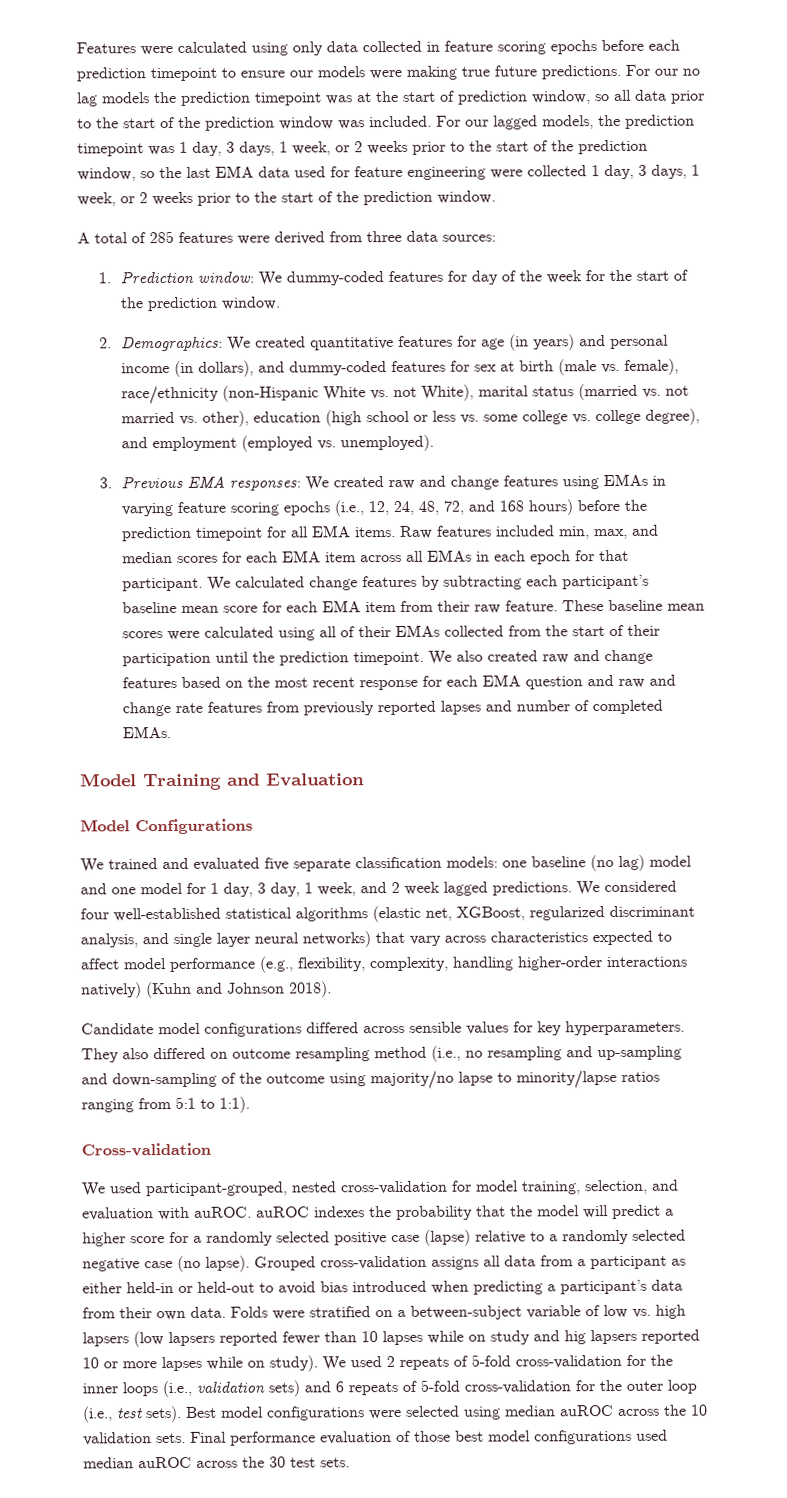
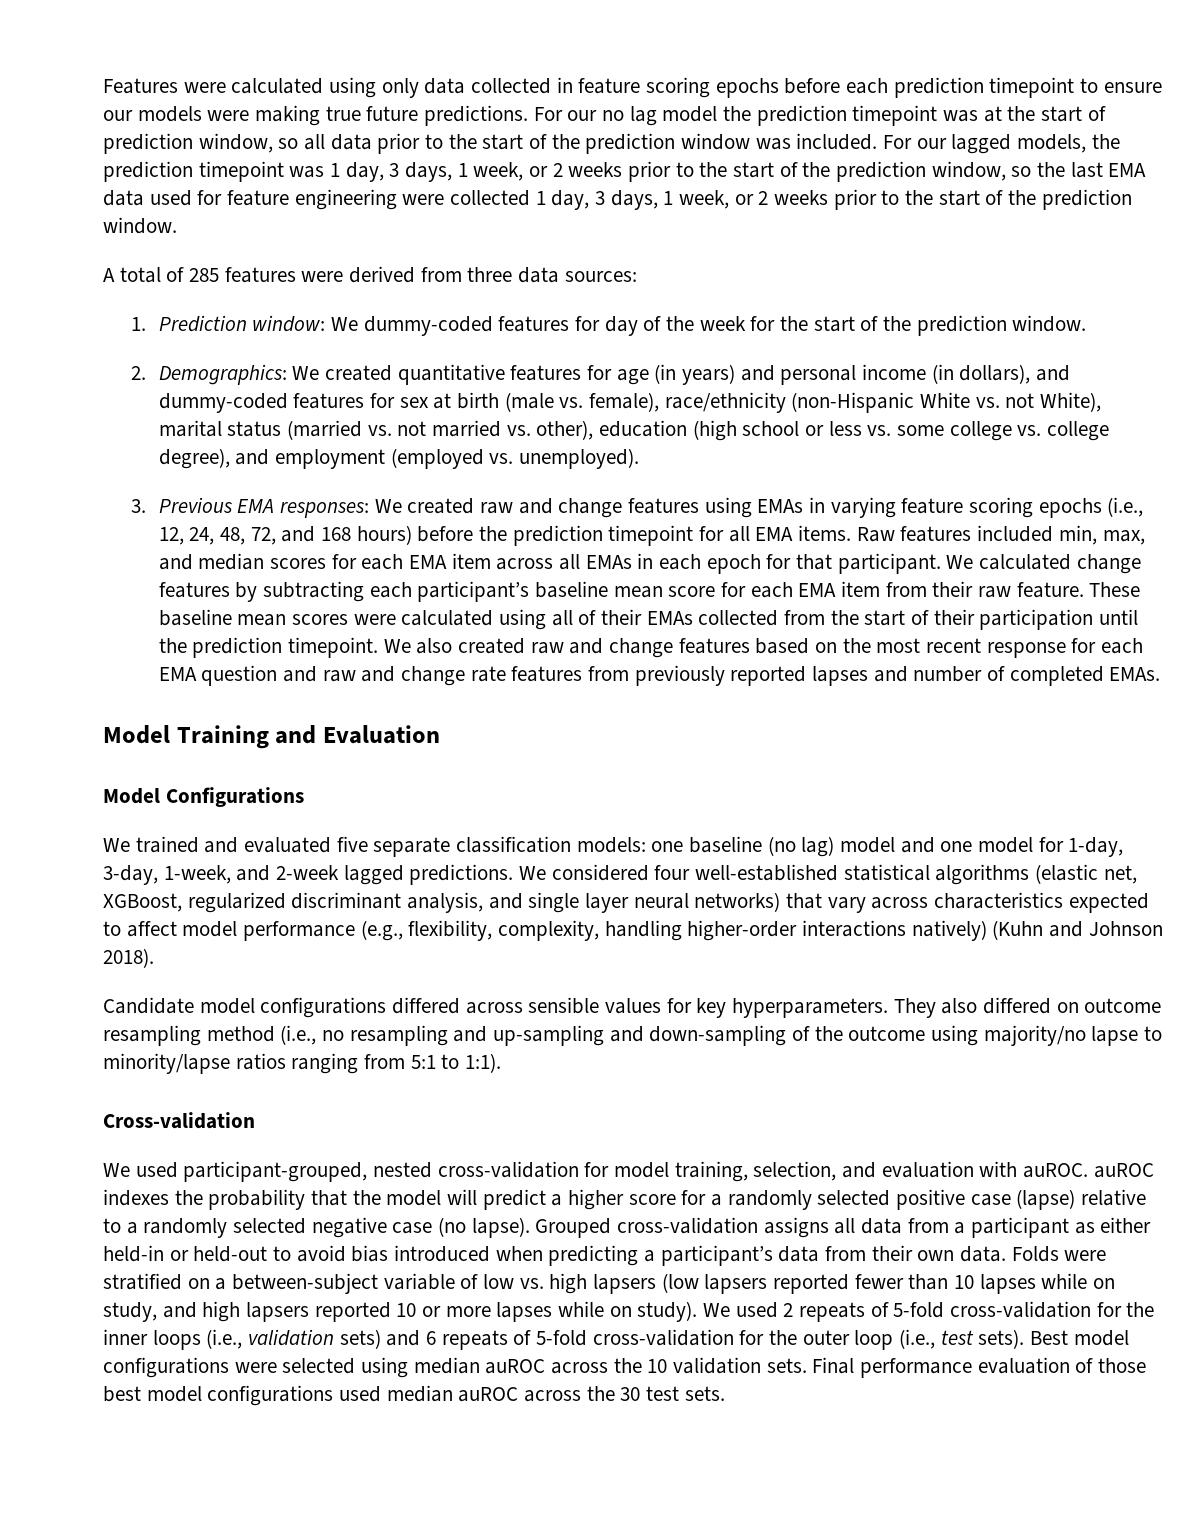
- For our no lag models the prediction timepoint was at the start of prediction window, so all data prior to the start of the prediction window was included.
+ For our no lag model the prediction timepoint was at the start of prediction window, so all data prior to the start of the prediction window was included.
- We trained and evaluated five separate classification models: one baseline (no lag) model and one model for 1 day, 3 day, 1 week, and 2 week lagged predictions.
+ We trained and evaluated five separate classification models: one baseline (no lag) model and one model for 1-day, 3-day, 1-week, and 2-week lagged predictions.
- Folds were stratified on a between-subject variable of low vs. high lapsers (low lapsers reported fewer than 10 lapses while on study and hig lapsers reported 10 or more lapses while on study).
+ Folds were stratified on a between-subject variable of low vs. high lapsers (low lapsers reported fewer than 10 lapses while on study, and high lapsers reported 10 or more lapses while on study).

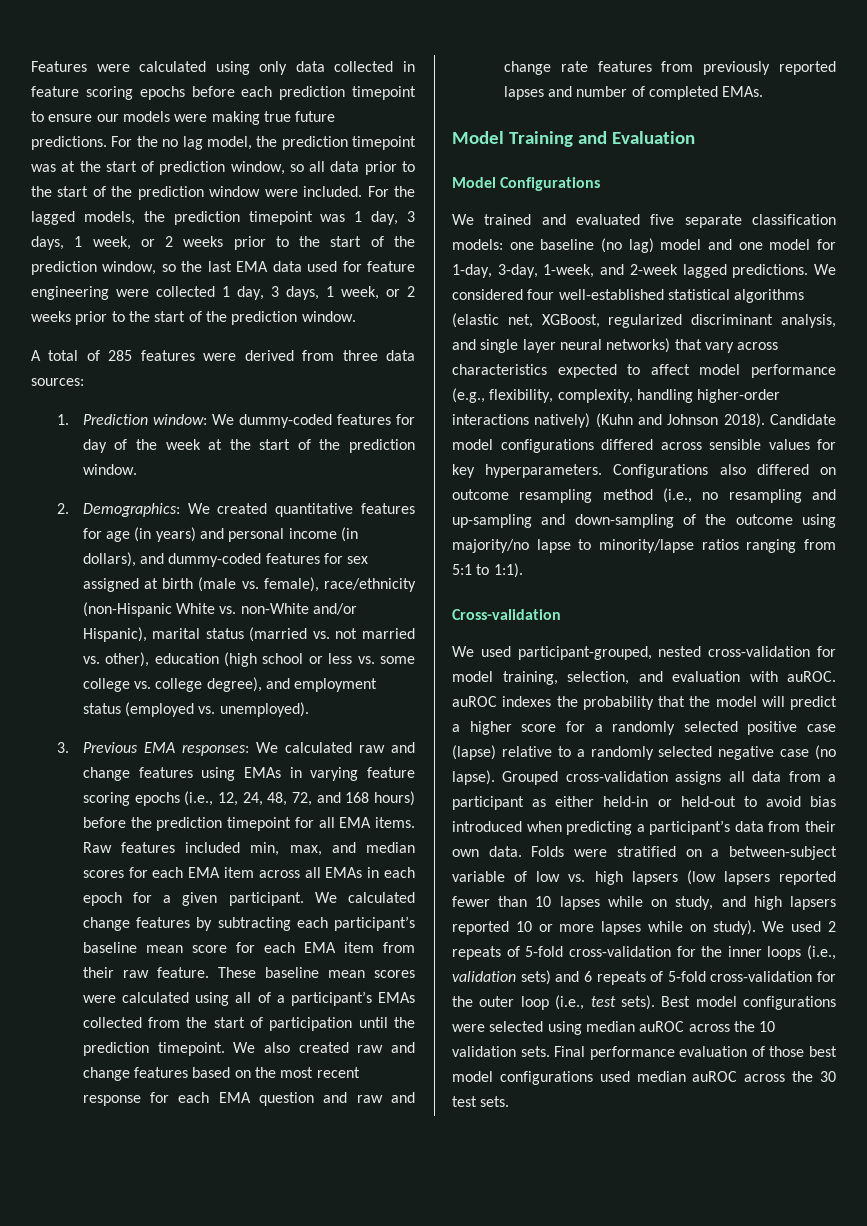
- For our no lag model the prediction timepoint was at the start of prediction window, so all data prior to the start of the prediction window was included.
+ For the no lag model, the prediction timepoint was at the start of prediction window, so all data prior to the start of the prediction window were included.
- For our lagged models, the prediction timepoint was 1 day, 3 days, 1 week, or 2 weeks prior to the start of the prediction window, so the last EMA data used for feature engineering were collected 1 day, 3 days, 1 week, or 2 weeks prior to the start of the prediction window.
+ For the lagged models, the prediction timepoint was 1 day, 3 days, 1 week, or 2 weeks prior to the start of the prediction window, so the last EMA data used for feature engineering were collected 1 day, 3 days, 1 week, or 2 weeks prior to the start of the prediction window.
- 1. Prediction window: We dummy-coded features for day of the week for the start of the prediction window.
+ 1. Prediction window: We dummy-coded features for day of the week at the start of the prediction window.
- 2. Demographics: We created quantitative features for age (in years) and personal income (in dollars), and dummy-coded features for sex at birth (male vs. female), race/ethnicity (non-Hispanic White vs. not White), marital status (married vs. not married vs. other), education (high school or less vs. some college vs. college degree), and employment (employed vs. unemployed).
+ 2. Demographics: We created quantitative features for age (in years) and personal income (in dollars), and dummy-coded features for sex assigned at birth (male vs. female), race/ethnicity (non-Hispanic White vs. non-White and/or Hispanic), marital status (married vs. not married vs. other), education (high school or less vs. some college vs. college degree), and employment status (employed vs. unemployed).
- 3. Previous EMA responses: We created raw and change features using EMAs in varying feature scoring epochs (i.e., 12, 24, 48, 72, and 168 hours) before the prediction timepoint for all EMA items.
+ 3. Previous EMA responses: We calculated raw and change features using EMAs in varying feature scoring epochs (i.e., 12, 24, 48, 72, and 168 hours) before the prediction timepoint for all EMA items.
- Raw features included min, max, and median scores for each EMA item across all EMAs in each epoch for that participant.
+ Raw features included min, max, and median scores for each EMA item across all EMAs in each epoch for a given participant.
- These baseline mean scores were calculated using all of their EMAs collected from the start of their participation until the prediction timepoint.
+ These baseline mean scores were calculated using all of a participant’s EMAs collected from the start of participation until the prediction timepoint.
- We considered four well-established statistical algorithms (elastic net, XGBoost, regularized discriminant analysis, and single layer neural networks) that vary across characteristics expected to affect model performance (e.g., flexibility, complexity, handling higher-order interactions natively) (Kuhn and Johnson 2018).
- Candidate model configurations differed across sensible values for key hyperparameters.
+ We considered four well-established statistical algorithms (elastic net, XGBoost, regularized discriminant analysis, and single layer neural networks) that vary across characteristics expected to affect model performance (e.g., flexibility, complexity, handling higher-order interactions natively) (Kuhn and Johnson 2018). Candidate model configurations differed across sensible values for key hyperparameters.
- They also differed on outcome resampling method (i.e., no resampling and up-sampling and down-sampling of the outcome using majority/no lapse to minority/lapse ratios ranging from 5:1 to 1:1).
+ Configurations also differed on outcome resampling method (i.e., no resampling and up-sampling and down-sampling of the outcome using majority/no lapse to minority/lapse ratios ranging from 5:1 to 1:1).

